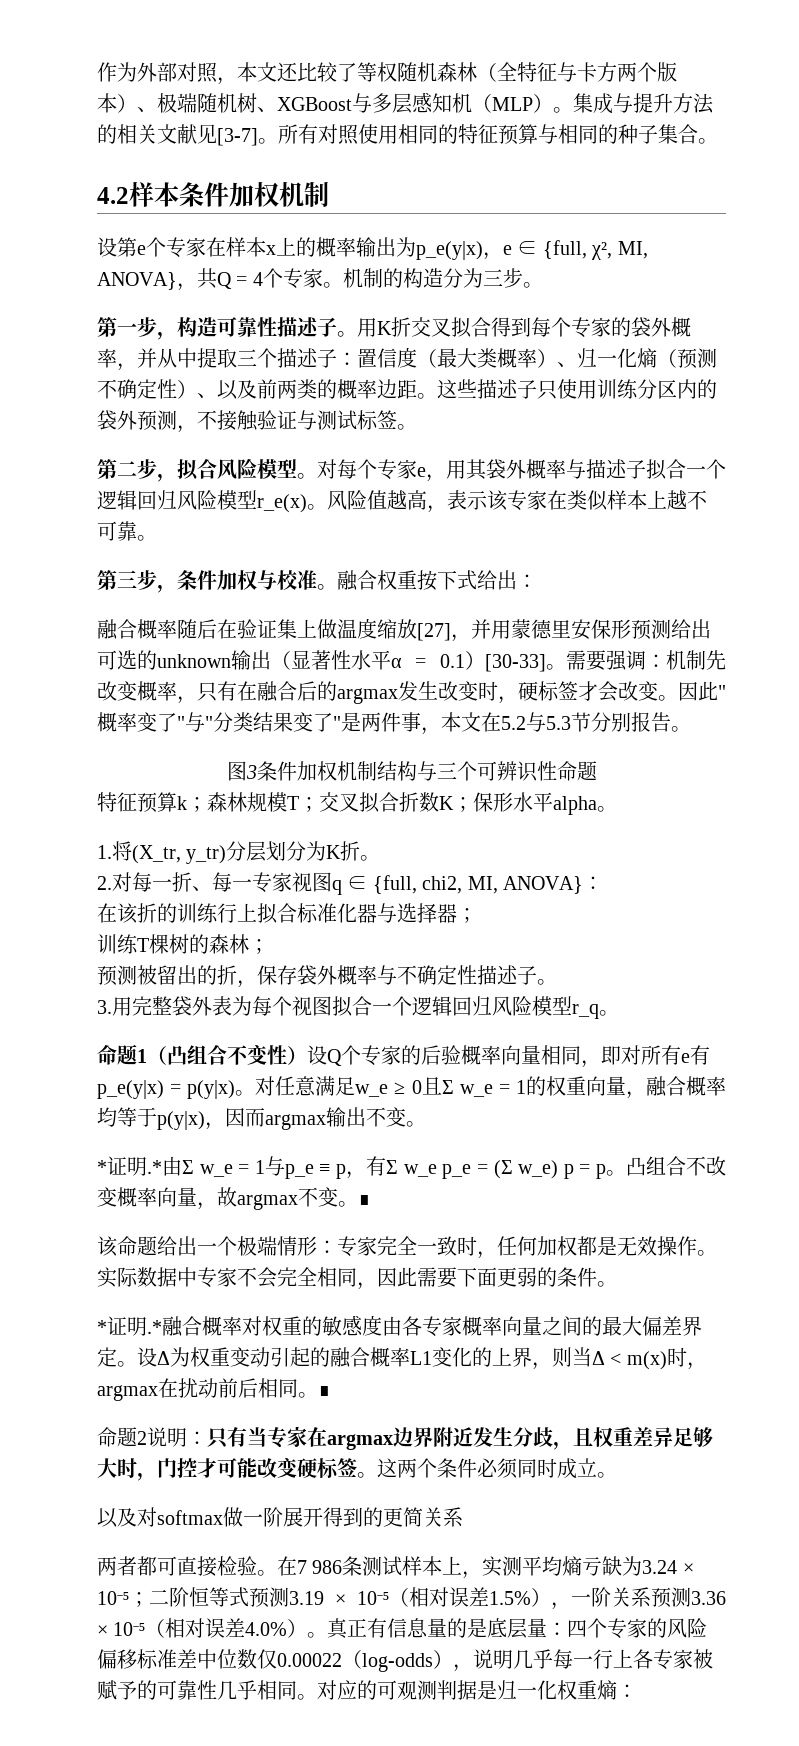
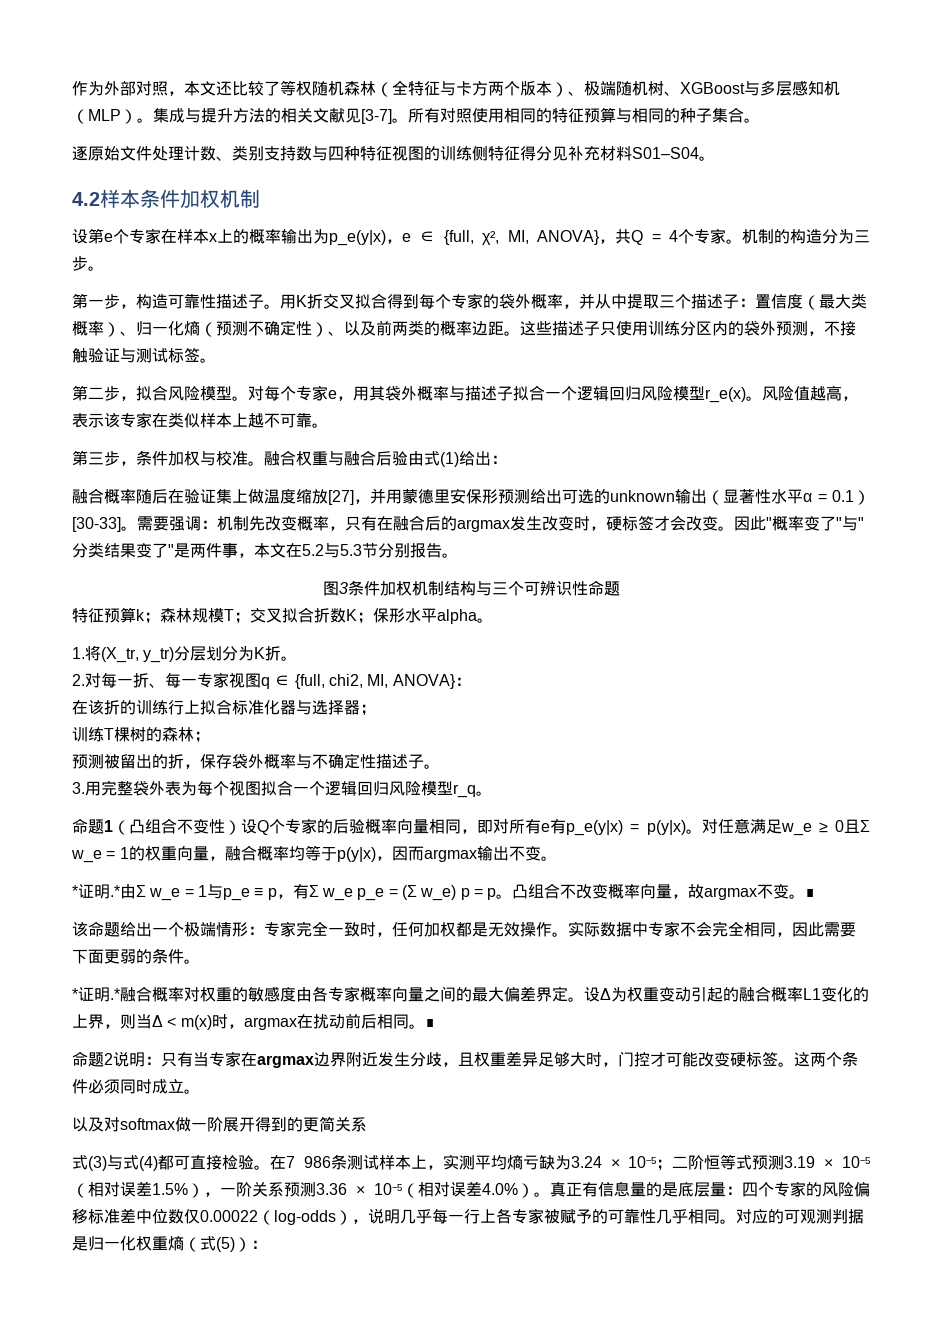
+ 逐原始文件处理计数、类别支持数与四种特征视图的训练侧特征得分见补充材料S01–S04。
- 融合权重按下式给出：
+ 融合权重与融合后验由式(1)给出：
- 两者都可直接检验。
+ 式(3)与式(4)都可直接检验。
- 对应的可观测判据是归一化权重熵：
+ 对应的可观测判据是归一化权重熵（式(5)）：

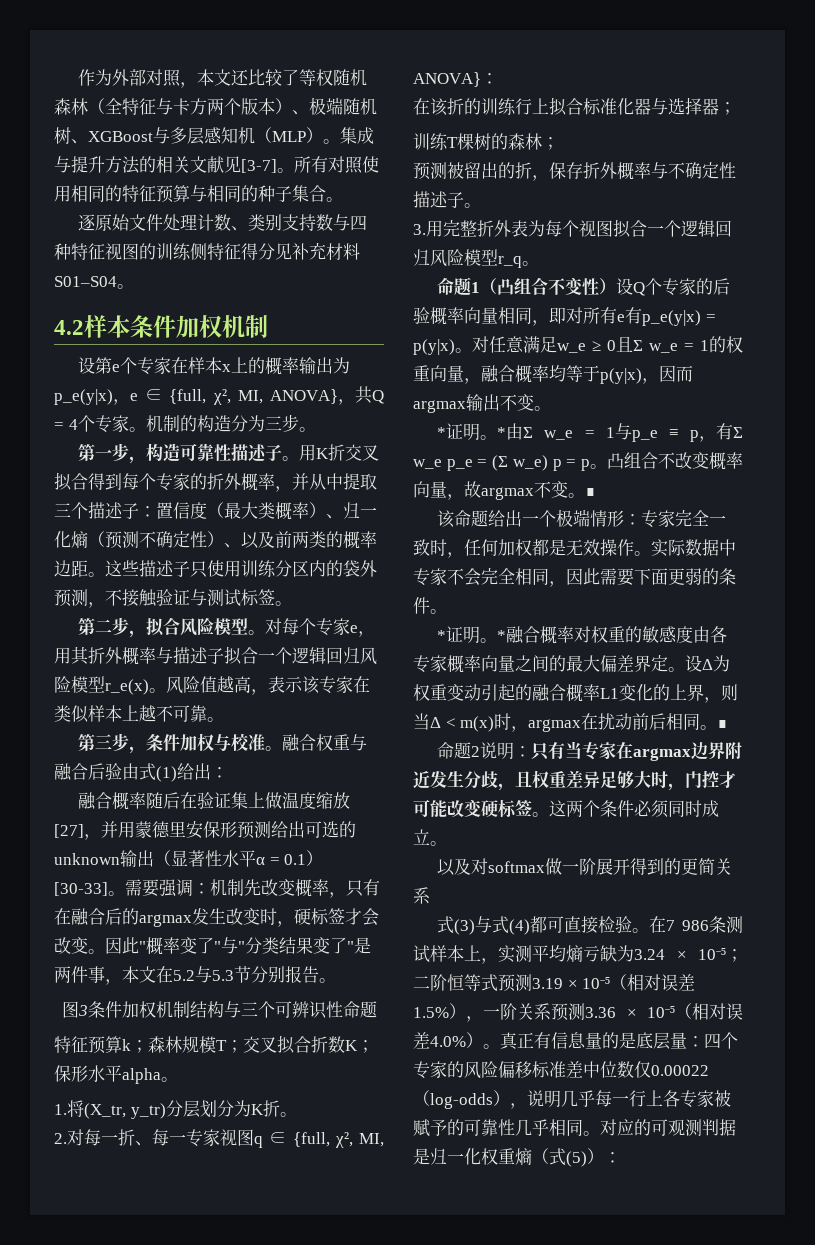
- 用K折交叉拟合得到每个专家的袋外概率，并从中提取三个描述子：置信度（最大类概率）、归一化熵（预测不确定性）、以及前两类的概率边距。
+ 用K折交叉拟合得到每个专家的折外概率，并从中提取三个描述子：置信度（最大类概率）、归一化熵（预测不确定性）、以及前两类的概率边距。
- 对每个专家e，用其袋外概率与描述子拟合一个逻辑回归风险模型r_e(x)。
+ 对每个专家e，用其折外概率与描述子拟合一个逻辑回归风险模型r_e(x)。
- 2.对每一折、每一专家视图q ∈ {full, chi2, MI, ANOVA}：
+ 2.对每一折、每一专家视图q ∈ {full, χ², MI, ANOVA}：
- 预测被留出的折，保存袋外概率与不确定性描述子。
+ 预测被留出的折，保存折外概率与不确定性描述子。
- 3.用完整袋外表为每个视图拟合一个逻辑回归风险模型r_q。
+ 3.用完整折外表为每个视图拟合一个逻辑回归风险模型r_q。
- *证明.*由Σ w_e = 1与p_e ≡ p，有Σ w_e p_e = (Σ w_e) p = p。
+ *证明。*由Σ w_e = 1与p_e ≡ p，有Σ w_e p_e = (Σ w_e) p = p。
- *证明.*融合概率对权重的敏感度由各专家概率向量之间的最大偏差界定。
+ *证明。*融合概率对权重的敏感度由各专家概率向量之间的最大偏差界定。

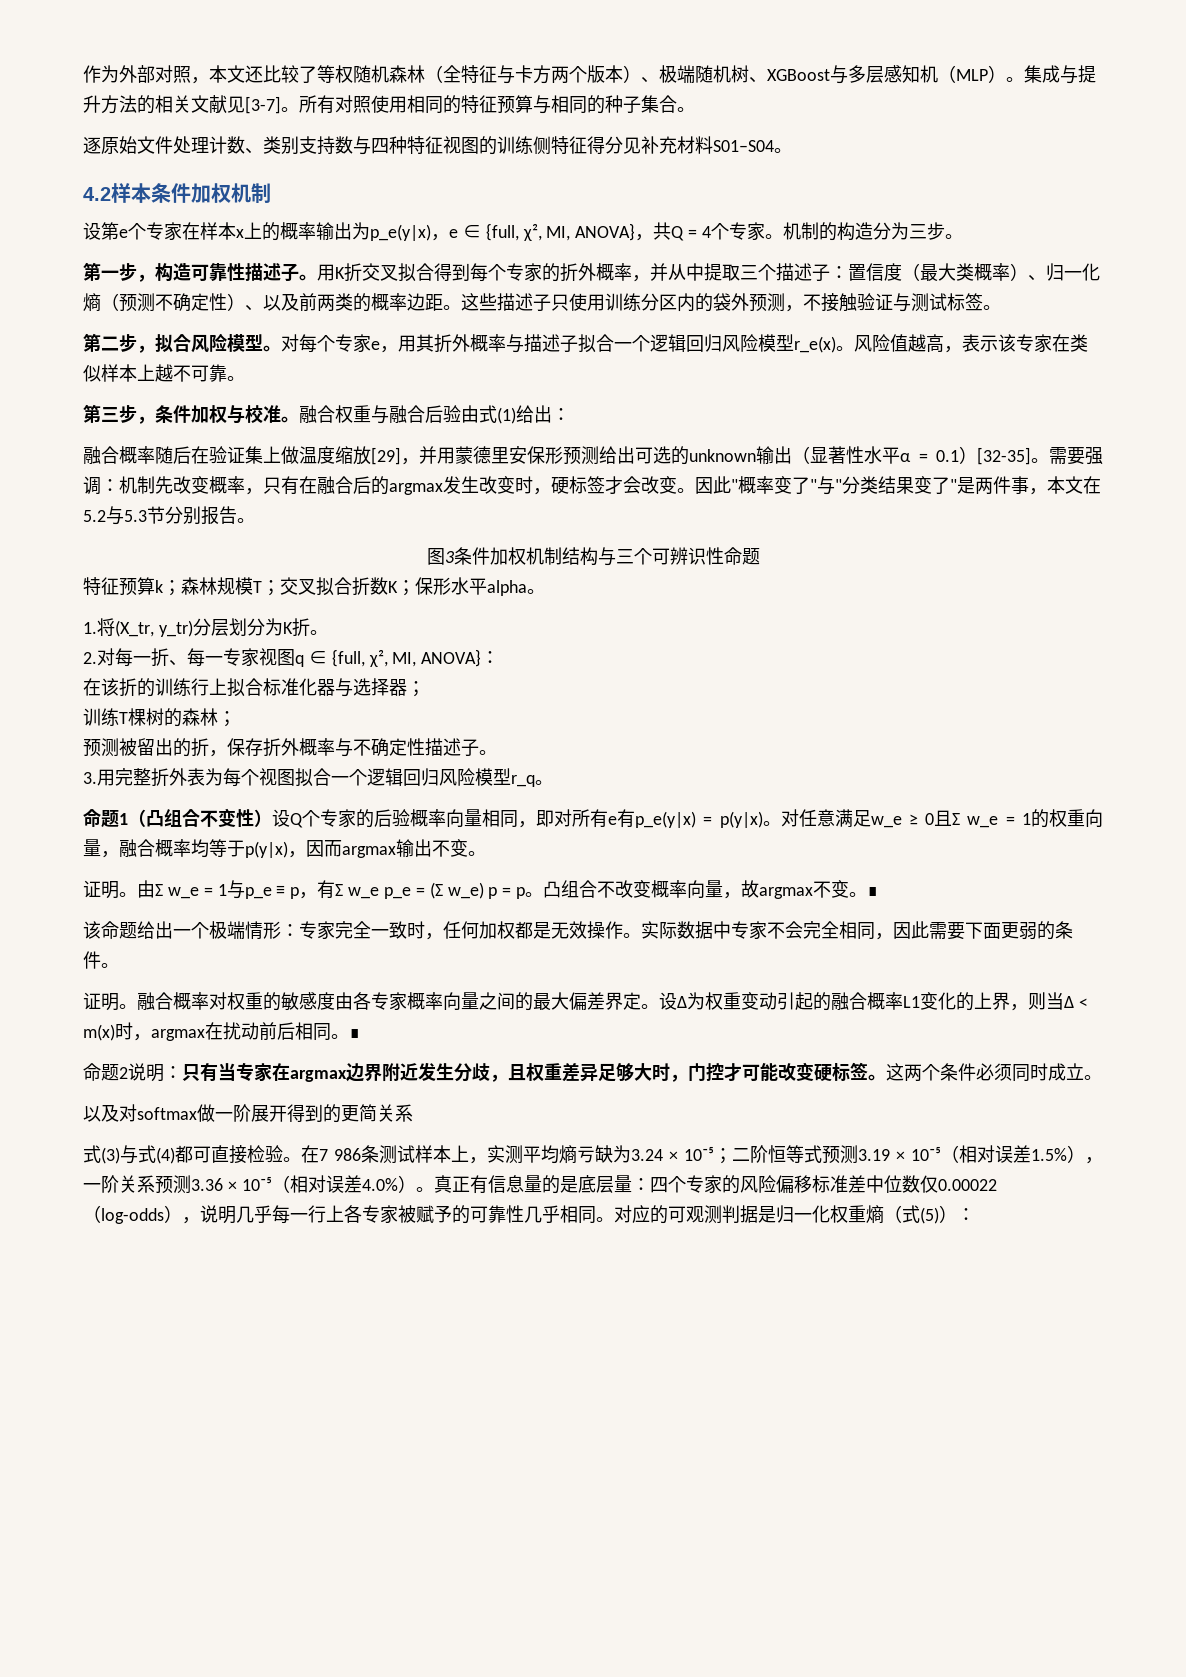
- 融合概率随后在验证集上做温度缩放[27]，并用蒙德里安保形预测给出可选的unknown输出（显著性水平α = 0.1）[30-33]。
+ 融合概率随后在验证集上做温度缩放[29]，并用蒙德里安保形预测给出可选的unknown输出（显著性水平α = 0.1）[32-35]。
- *证明。*由Σ w_e = 1与p_e ≡ p，有Σ w_e p_e = (Σ w_e) p = p。
+ 证明。由Σ w_e = 1与p_e ≡ p，有Σ w_e p_e = (Σ w_e) p = p。
- *证明。*融合概率对权重的敏感度由各专家概率向量之间的最大偏差界定。
+ 证明。融合概率对权重的敏感度由各专家概率向量之间的最大偏差界定。

